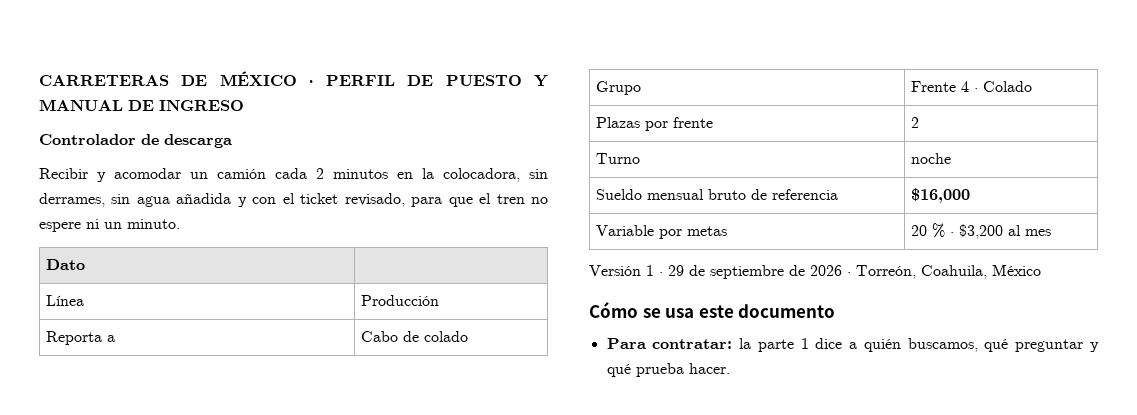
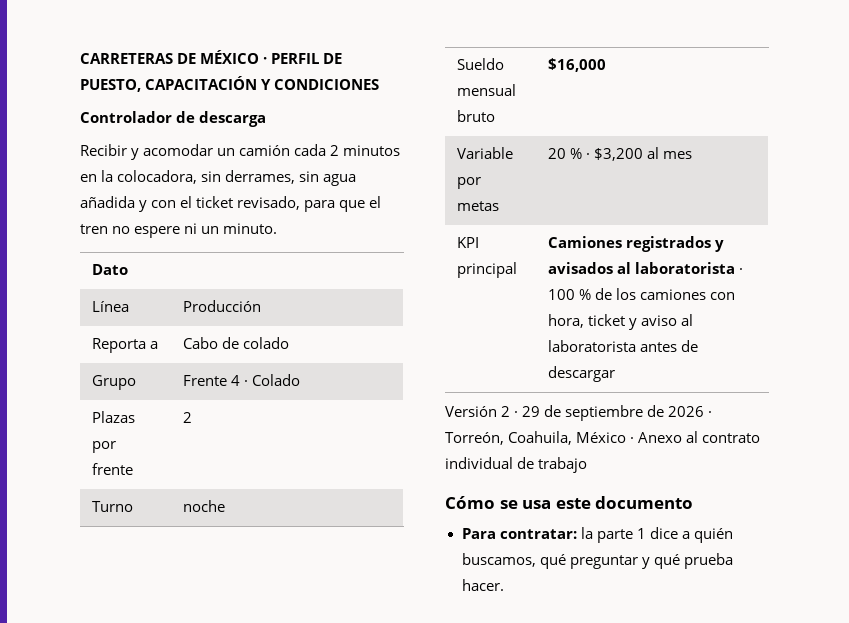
- CARRETERAS DE MÉXICO · PERFIL DE PUESTO Y MANUAL DE INGRESO
+ CARRETERAS DE MÉXICO · PERFIL DE PUESTO, CAPACITACIÓN Y CONDICIONES
- Sueldo mensual bruto de referencia | $16,000
+ Sueldo mensual bruto | $16,000
+ KPI principal | Camiones registrados y avisados al laboratorista · 100 % de los camiones con hora, ticket y aviso al laboratorista antes de descargar
- Versión 1 · 29 de septiembre de 2026 · Torreón, Coahuila, México
+ Versión 2 · 29 de septiembre de 2026 · Torreón, Coahuila, México · Anexo al contrato individual de trabajo

